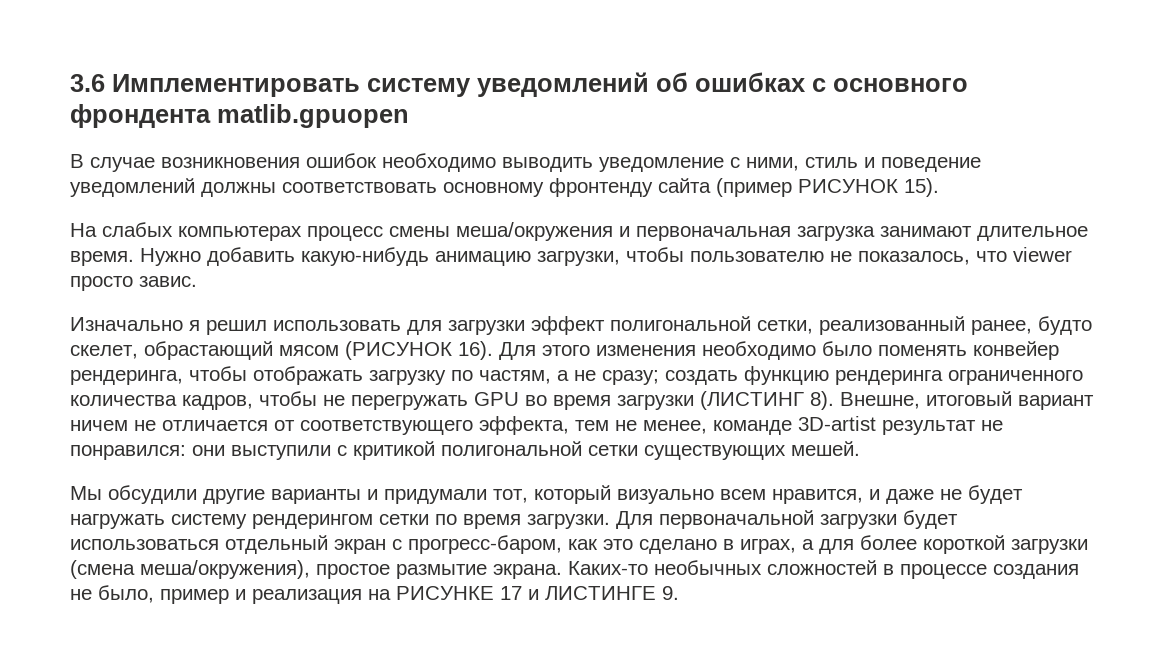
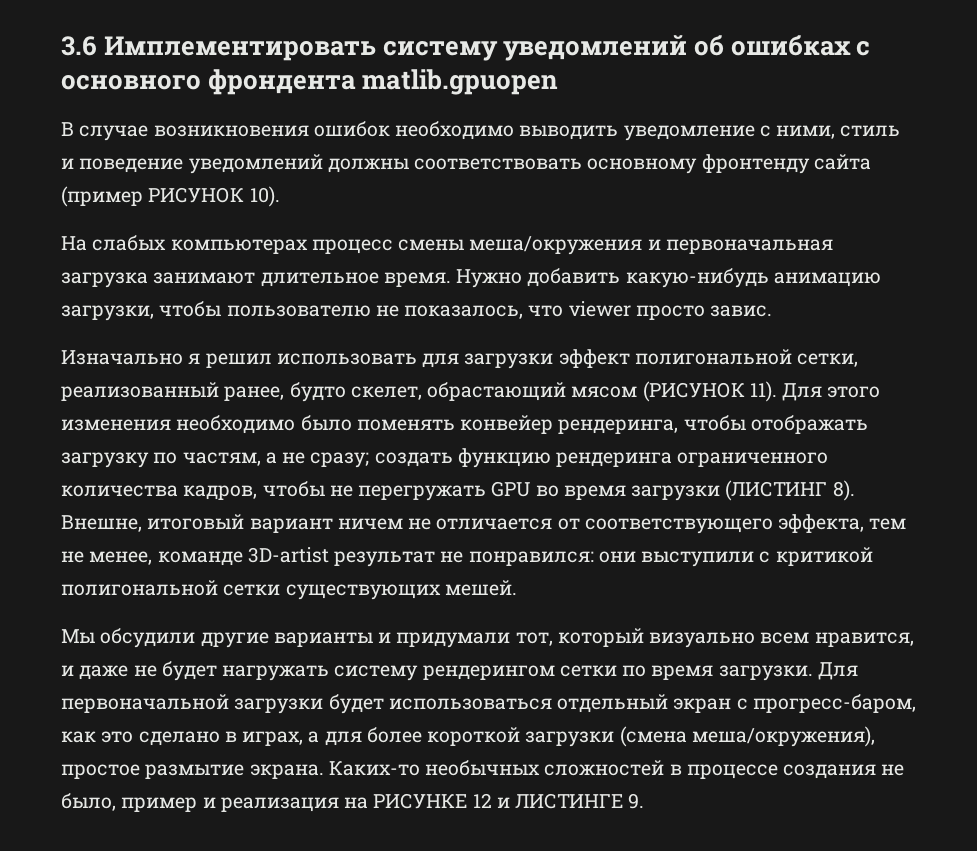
- В случае возникновения ошибок необходимо выводить уведомление с ними, стиль и поведение уведомлений должны соответствовать основному фронтенду сайта (пример РИСУНОК 15).
+ В случае возникновения ошибок необходимо выводить уведомление с ними, стиль и поведение уведомлений должны соответствовать основному фронтенду сайта (пример РИСУНОК 10).
- Изначально я решил использовать для загрузки эффект полигональной сетки, реализованный ранее, будто скелет, обрастающий мясом (РИСУНОК 16).
+ Изначально я решил использовать для загрузки эффект полигональной сетки, реализованный ранее, будто скелет, обрастающий мясом (РИСУНОК 11).
- Каких-то необычных сложностей в процессе создания не было, пример и реализация на РИСУНКЕ 17 и ЛИСТИНГЕ 9.
+ Каких-то необычных сложностей в процессе создания не было, пример и реализация на РИСУНКЕ 12 и ЛИСТИНГЕ 9.

